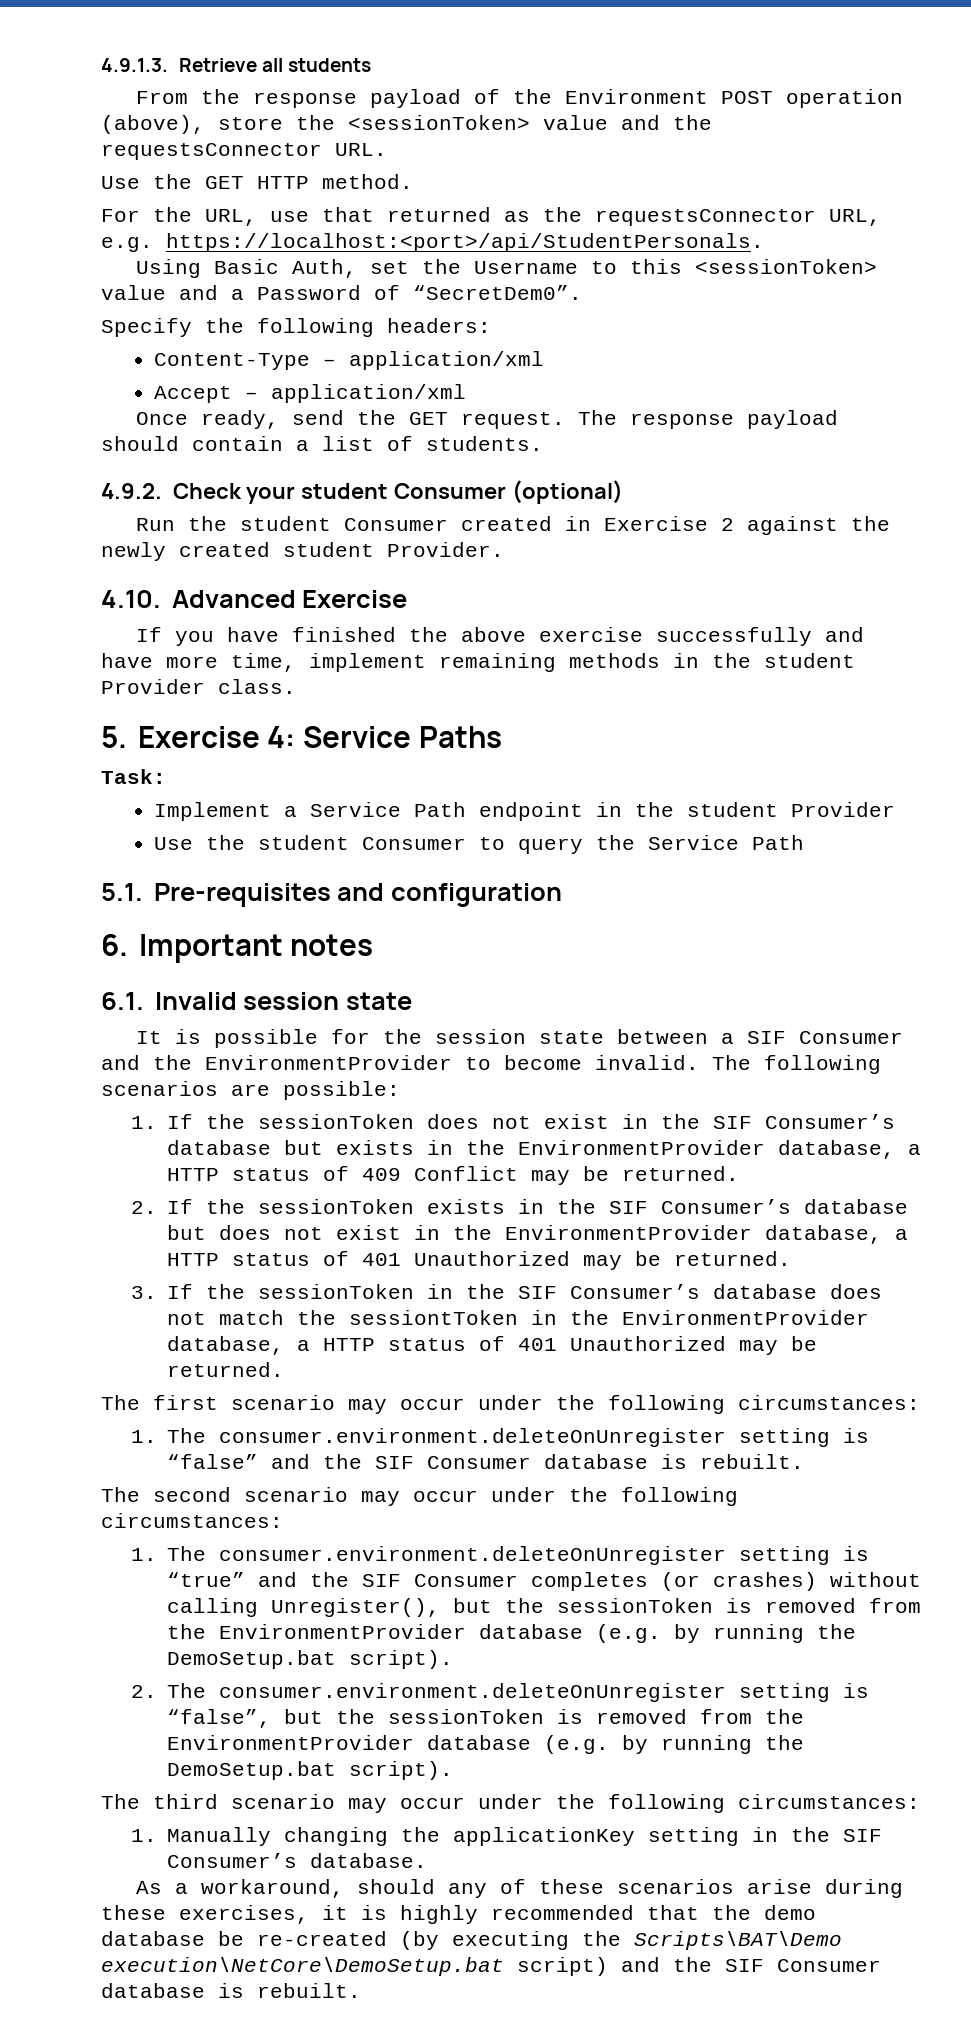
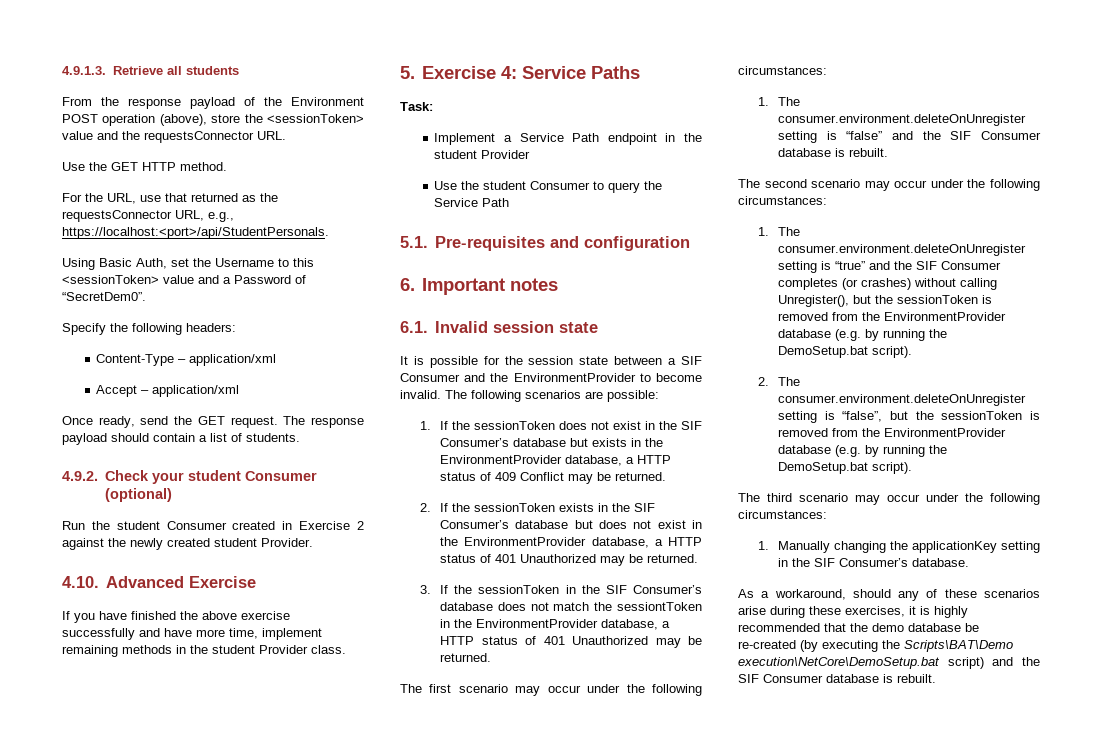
- For the URL, use that returned as the requestsConnector URL, e.g. https://localhost:<port>/api/StudentPersonals.
+ For the URL, use that returned as the requestsConnector URL, e.g., https://localhost:<port>/api/StudentPersonals.

